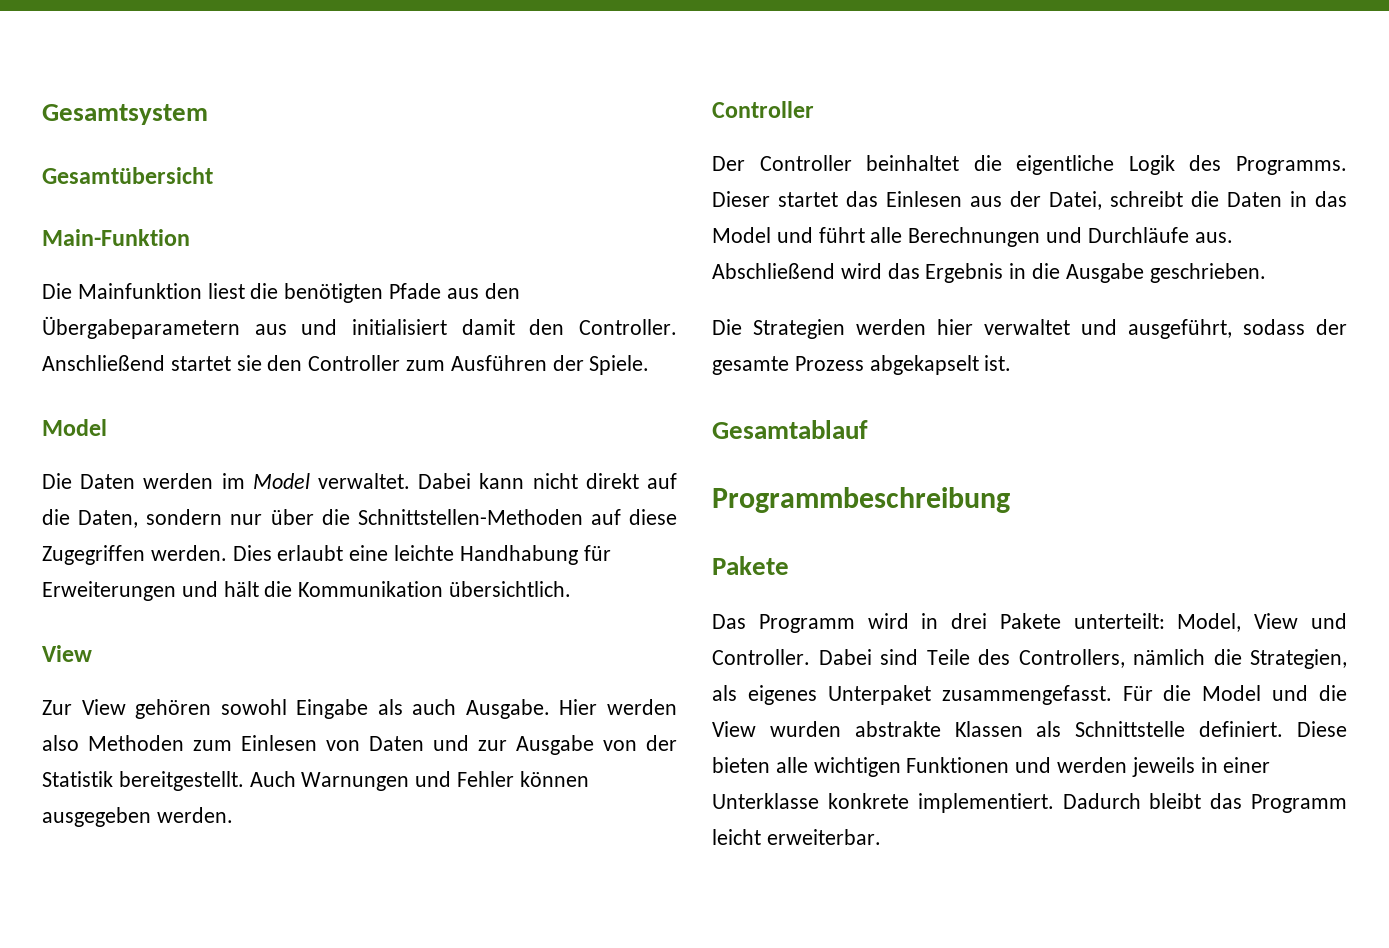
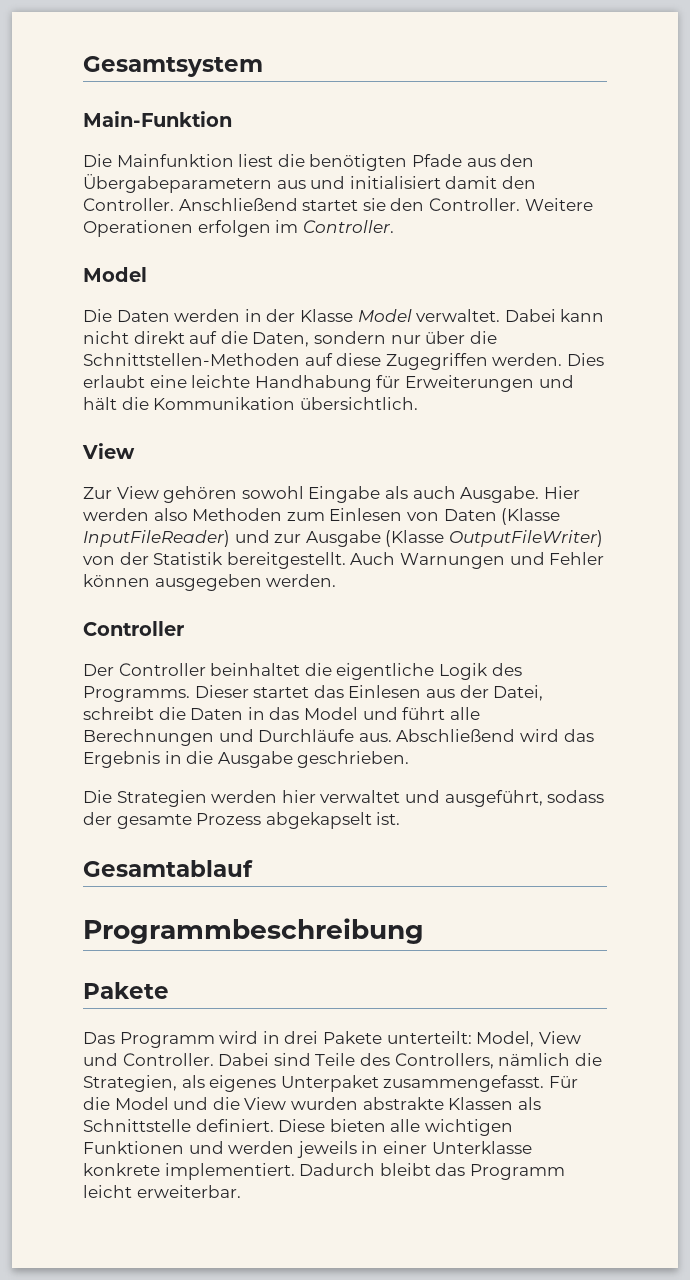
- Gesamtübersicht
- Anschließend startet sie den Controller zum Ausführen der Spiele.
+ Anschließend startet sie den Controller. Weitere Operationen erfolgen im Controller.
- Die Daten werden im Model verwaltet.
+ Die Daten werden in der Klasse Model verwaltet.
- Hier werden also Methoden zum Einlesen von Daten und zur Ausgabe von der Statistik bereitgestellt.
+ Hier werden also Methoden zum Einlesen von Daten (Klasse InputFileReader) und zur Ausgabe (Klasse OutputFileWriter) von der Statistik bereitgestellt.

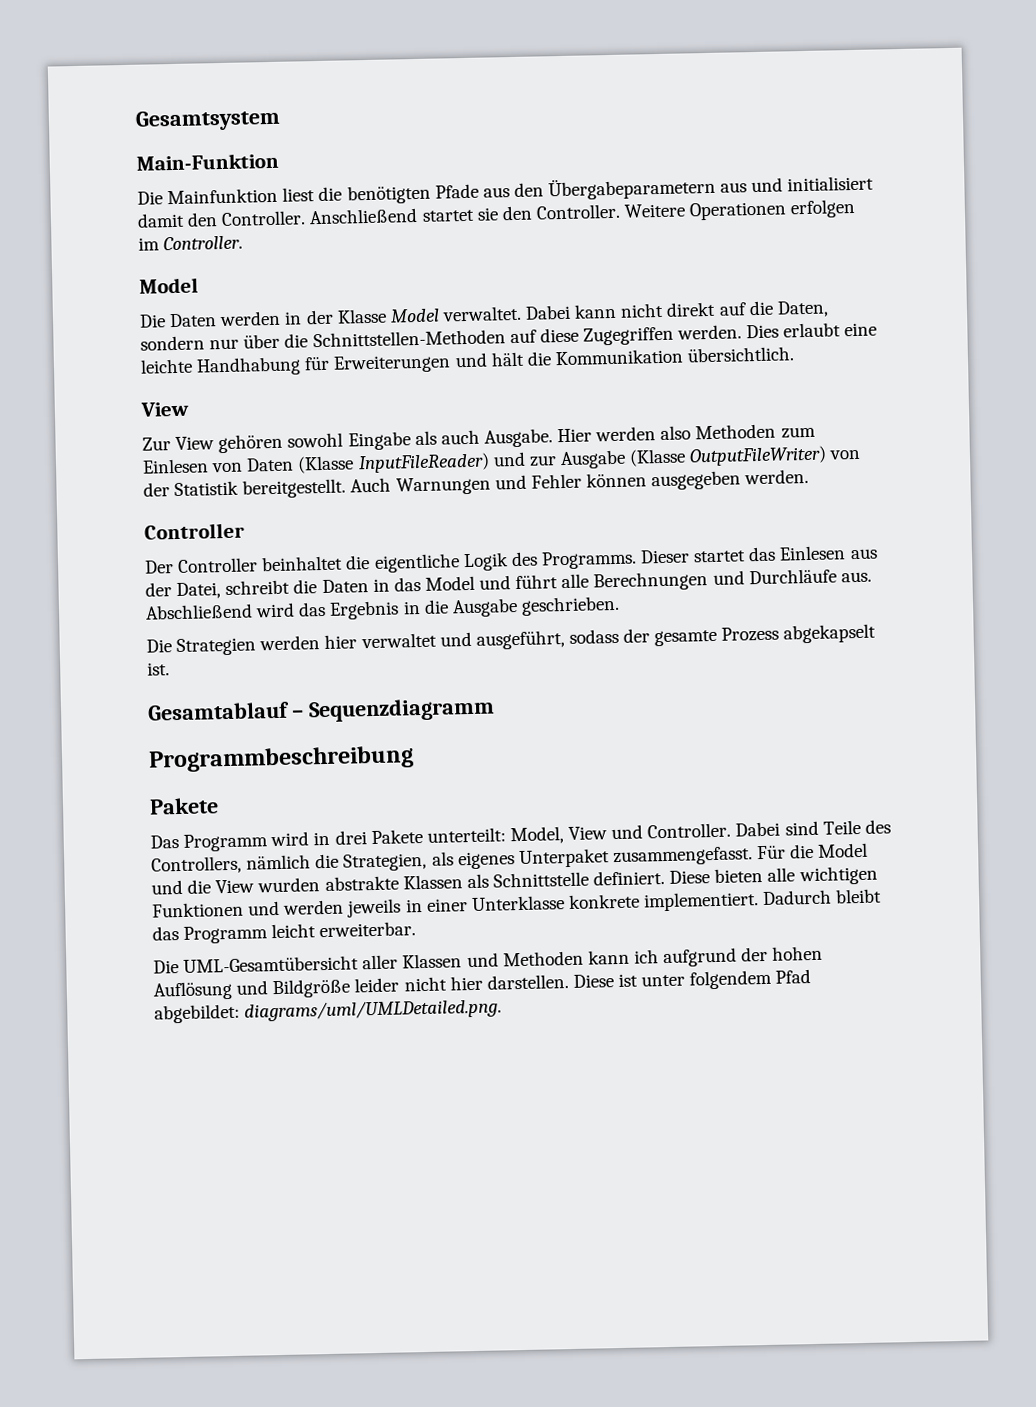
- Gesamtablauf
+ Gesamtablauf – Sequenzdiagramm
+ Die UML-Gesamtübersicht aller Klassen und Methoden kann ich aufgrund der hohen Auflösung und Bildgröße leider nicht hier darstellen. Diese ist unter folgendem Pfad abgebildet: diagrams/uml/UMLDetailed.png.

